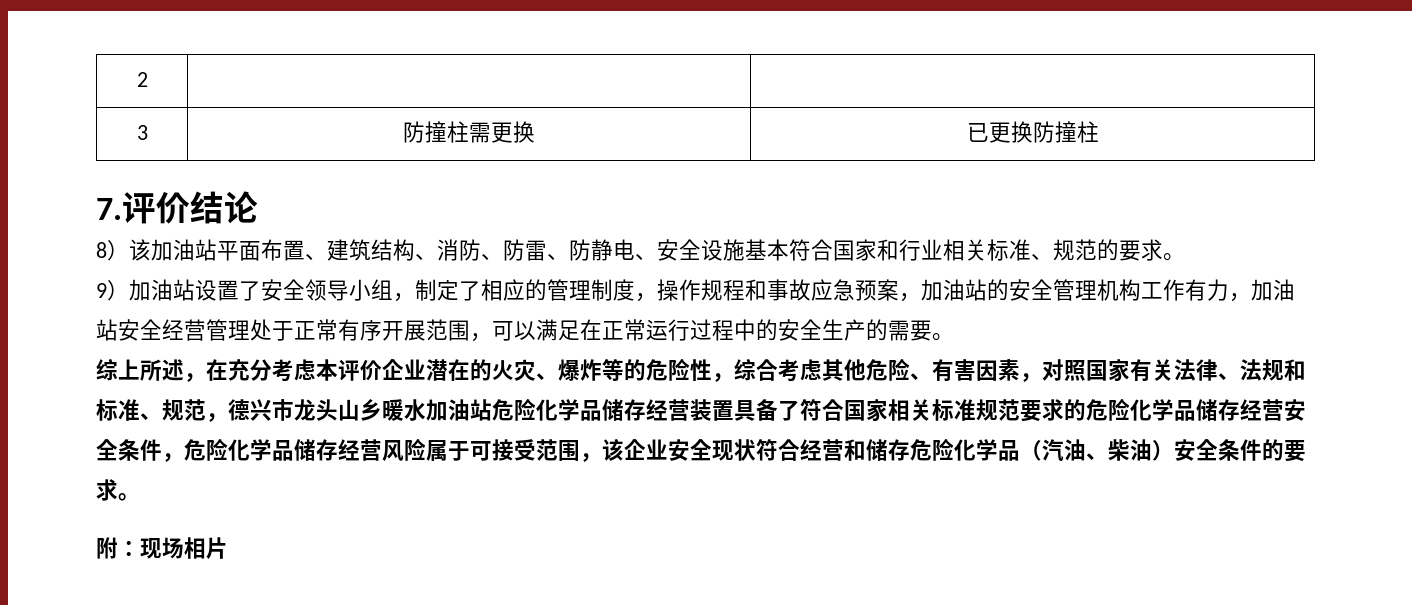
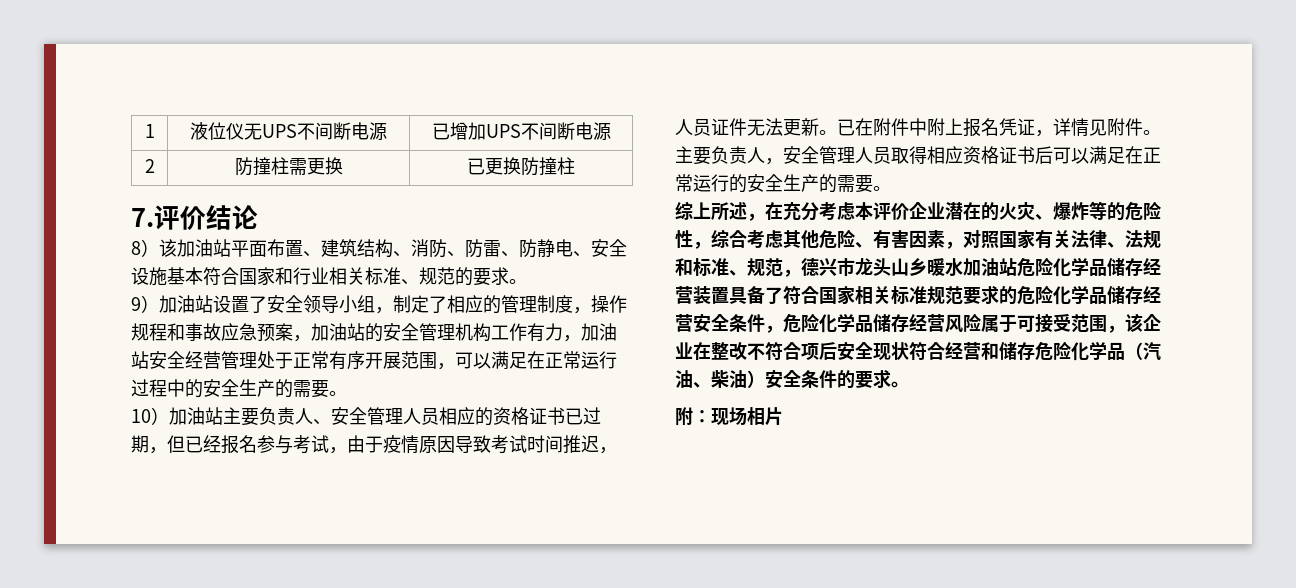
+ 1 | 液位仪无UPS不间断电源 | 已增加UPS不间断电源
- 2 | |
- 3 | 防撞柱需更换 | 已更换防撞柱
+ 2 | 防撞柱需更换 | 已更换防撞柱
+ 10）加油站主要负责人、安全管理人员相应的资格证书已过期，但已经报名参与考试，由于疫情原因导致考试时间推迟，人员证件无法更新。已在附件中附上报名凭证，详情见附件。主要负责人，安全管理人员取得相应资格证书后可以满足在正常运行的安全生产的需要。
- 综上所述，在充分考虑本评价企业潜在的火灾、爆炸等的危险性，综合考虑其他危险、有害因素，对照国家有关法律、法规和标准、规范，德兴市龙头山乡暖水加油站危险化学品储存经营装置具备了符合国家相关标准规范要求的危险化学品储存经营安全条件，危险化学品储存经营风险属于可接受范围，该企业安全现状符合经营和储存危险化学品（汽油、柴油）安全条件的要求。
+ 综上所述，在充分考虑本评价企业潜在的火灾、爆炸等的危险性，综合考虑其他危险、有害因素，对照国家有关法律、法规和标准、规范，德兴市龙头山乡暖水加油站危险化学品储存经营装置具备了符合国家相关标准规范要求的危险化学品储存经营安全条件，危险化学品储存经营风险属于可接受范围，该企业在整改不符合项后安全现状符合经营和储存危险化学品（汽油、柴油）安全条件的要求。

